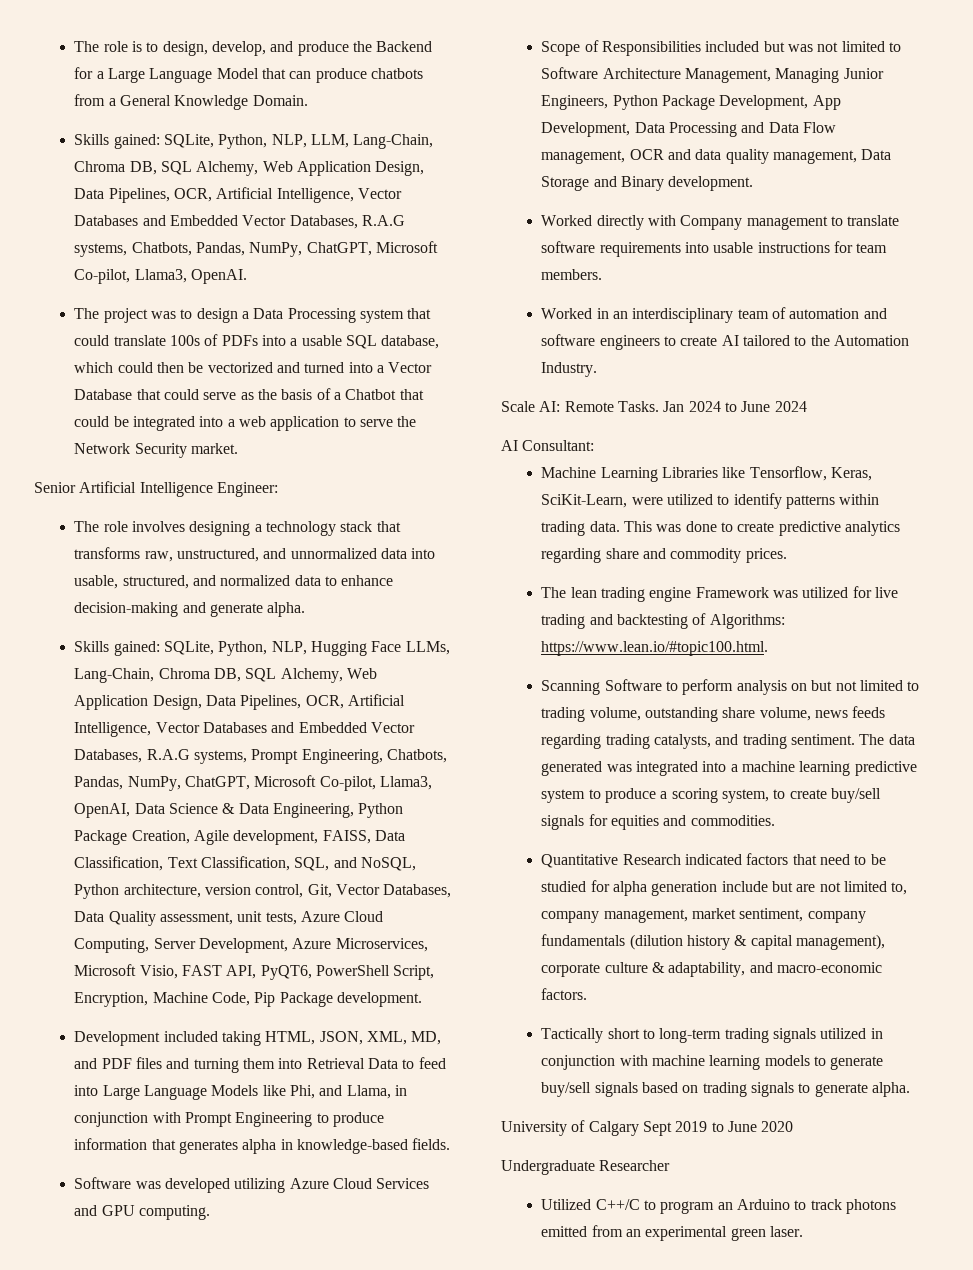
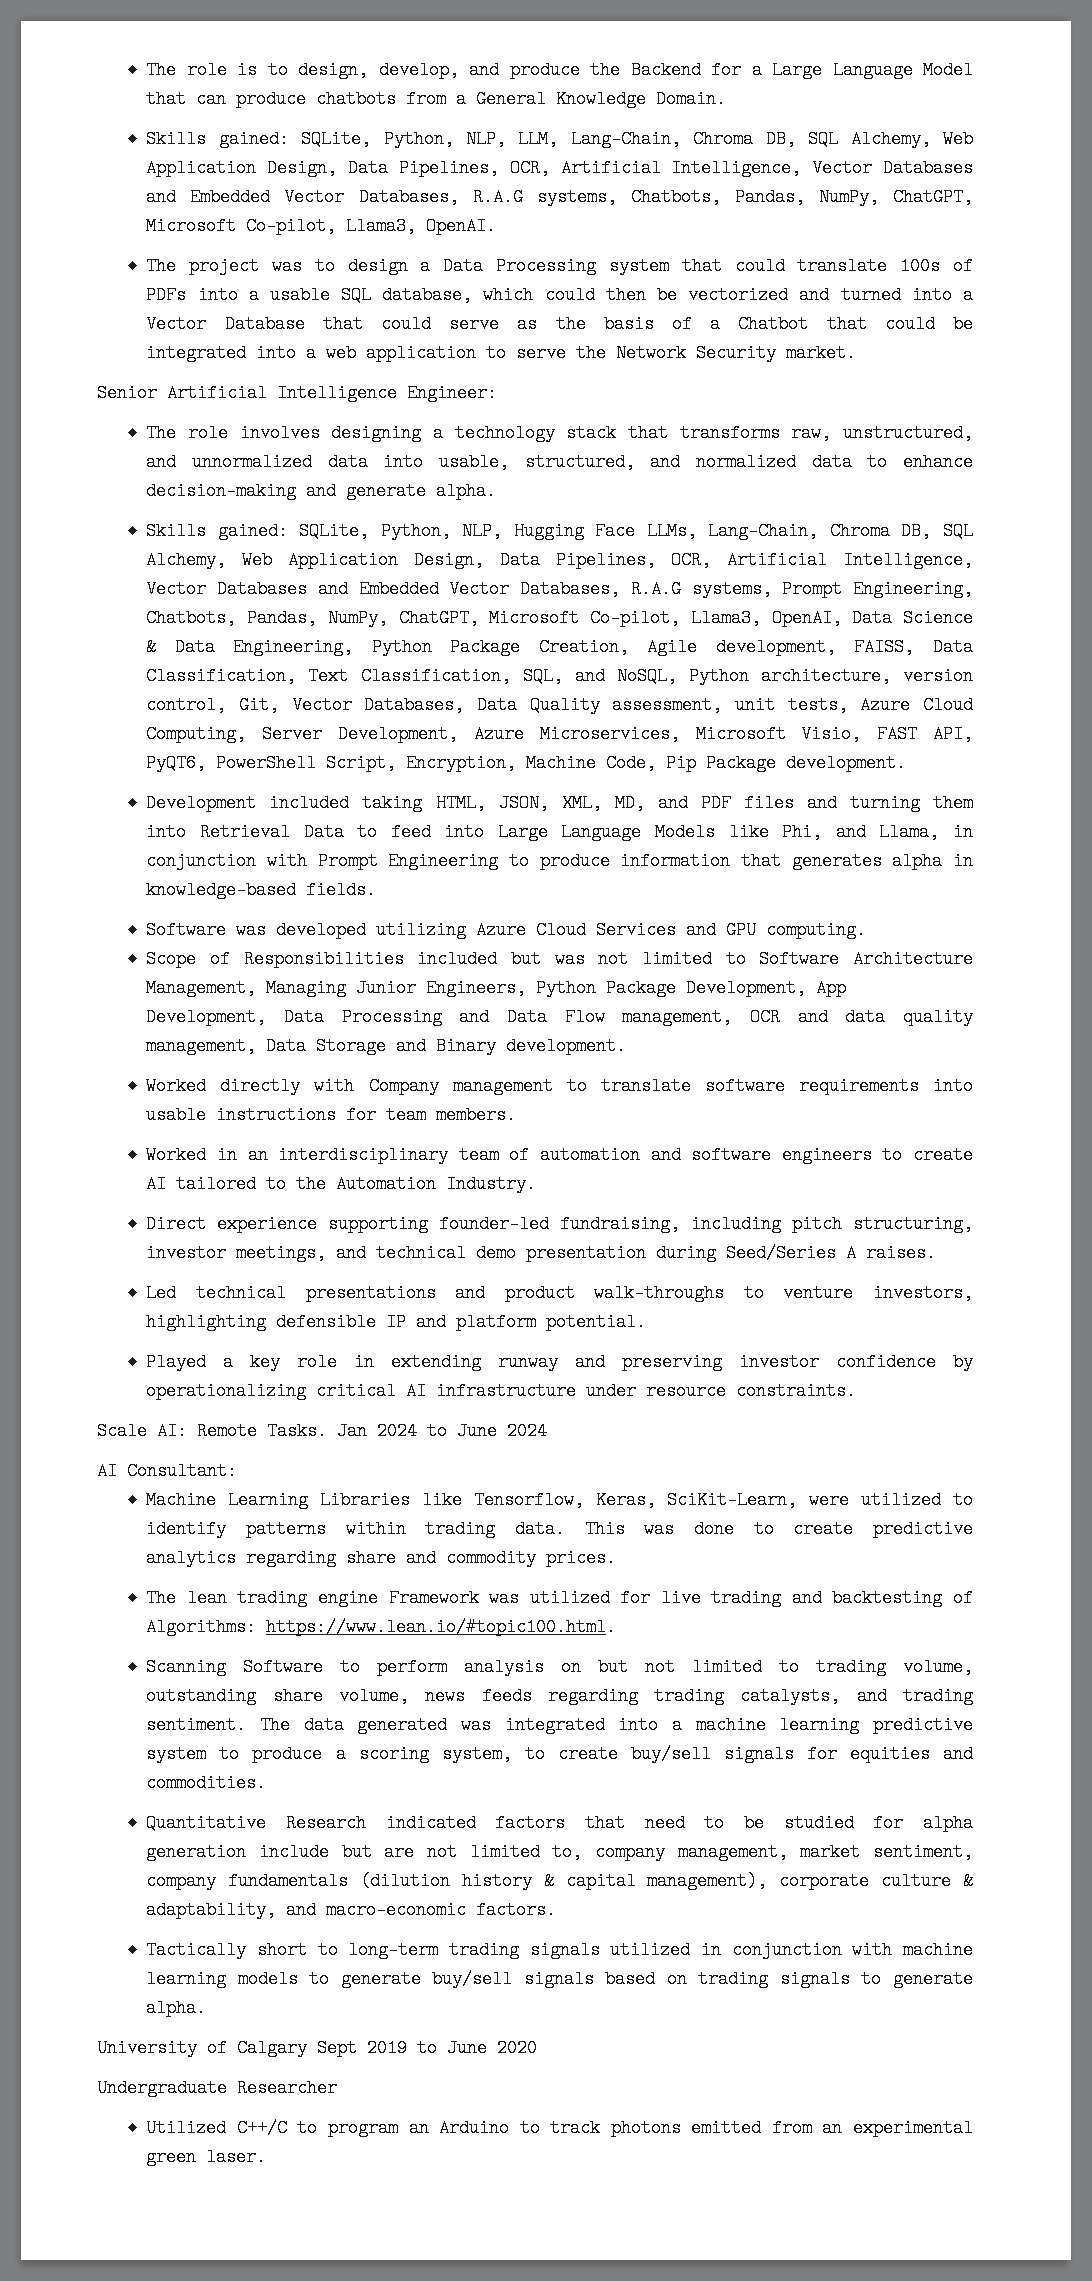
+ Direct experience supporting founder-led fundraising, including pitch structuring, investor meetings, and technical demo presentation during Seed/Series A raises.
+ Led technical presentations and product walk-throughs to venture investors, highlighting defensible IP and platform potential.
+ Played a key role in extending runway and preserving investor confidence by operationalizing critical AI infrastructure under resource constraints.

